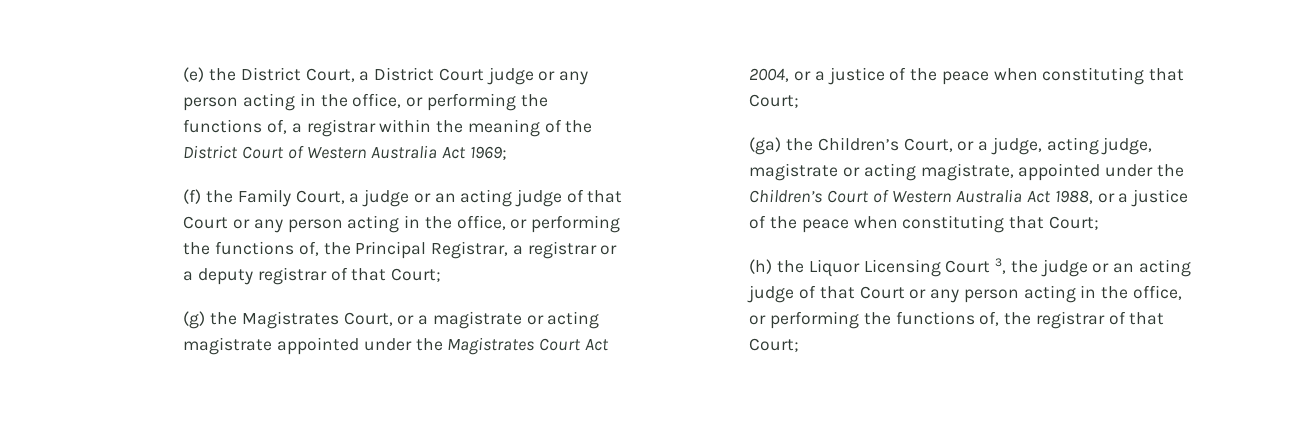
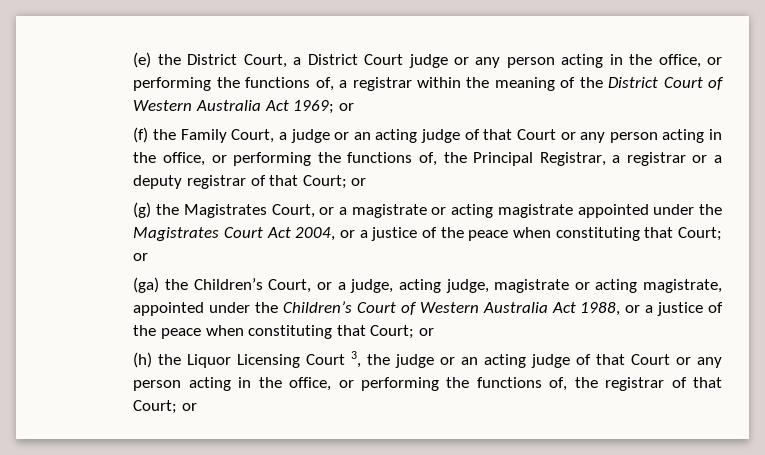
- (e) the District Court, a District Court judge or any person acting in the office, or performing the functions of, a registrar within the meaning of the District Court of Western Australia Act 1969;
+ (e) the District Court, a District Court judge or any person acting in the office, or performing the functions of, a registrar within the meaning of the District Court of Western Australia Act 1969; or
- (f) the Family Court, a judge or an acting judge of that Court or any person acting in the office, or performing the functions of, the Principal Registrar, a registrar or a deputy registrar of that Court;
+ (f) the Family Court, a judge or an acting judge of that Court or any person acting in the office, or performing the functions of, the Principal Registrar, a registrar or a deputy registrar of that Court; or
- (g) the Magistrates Court, or a magistrate or acting magistrate appointed under the Magistrates Court Act 2004, or a justice of the peace when constituting that Court;
+ (g) the Magistrates Court, or a magistrate or acting magistrate appointed under the Magistrates Court Act 2004, or a justice of the peace when constituting that Court; or
- (ga) the Children’s Court, or a judge, acting judge, magistrate or acting magistrate, appointed under the Children’s Court of Western Australia Act 1988, or a justice of the peace when constituting that Court;
+ (ga) the Children’s Court, or a judge, acting judge, magistrate or acting magistrate, appointed under the Children’s Court of Western Australia Act 1988, or a justice of the peace when constituting that Court; or
- (h) the Liquor Licensing Court 3, the judge or an acting judge of that Court or any person acting in the office, or performing the functions of, the registrar of that Court;
+ (h) the Liquor Licensing Court 3, the judge or an acting judge of that Court or any person acting in the office, or performing the functions of, the registrar of that Court; or

